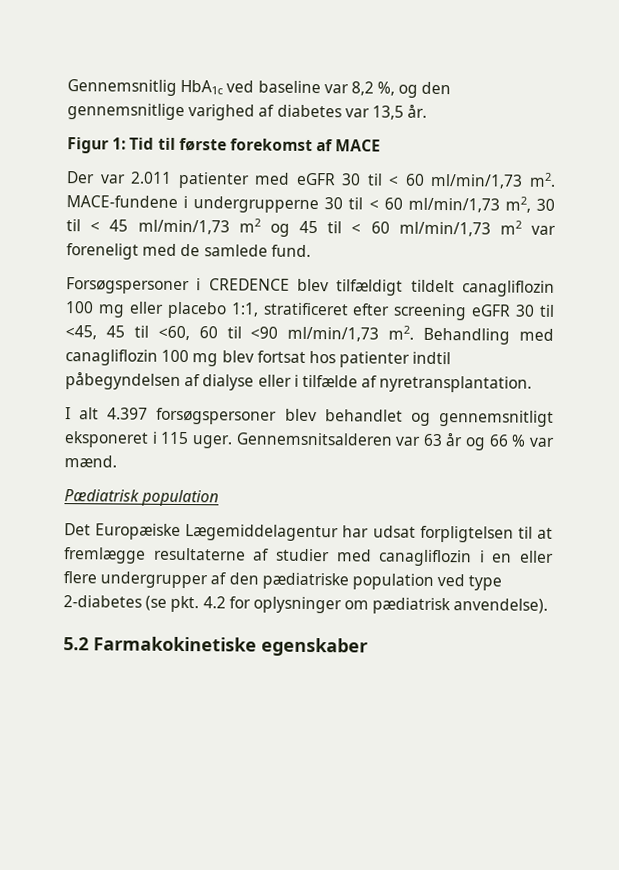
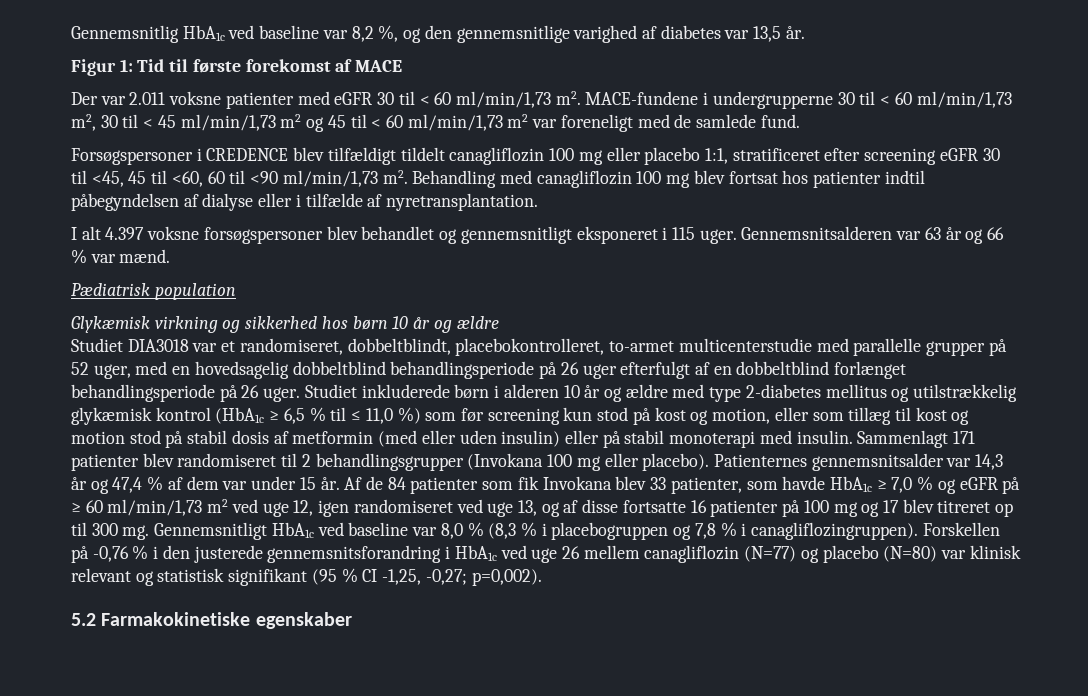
- Der var 2.011 patienter med eGFR 30 til < 60 ml/min/1,73 m2.
+ Der var 2.011 voksne patienter med eGFR 30 til < 60 ml/min/1,73 m2.
- I alt 4.397 forsøgspersoner blev behandlet og gennemsnitligt eksponeret i 115 uger.
+ I alt 4.397 voksne forsøgspersoner blev behandlet og gennemsnitligt eksponeret i 115 uger.
- Det Europæiske Lægemiddelagentur har udsat forpligtelsen til at fremlægge resultaterne af studier med canagliflozin i en eller flere undergrupper af den pædiatriske population ved type 2-diabetes (se pkt. 4.2 for oplysninger om pædiatrisk anvendelse).
+ Glykæmisk virkning og sikkerhed hos børn 10 år og ældre
+ Studiet DIA3018 var et randomiseret, dobbeltblindt, placebokontrolleret, to-armet multicenterstudie med parallelle grupper på 52 uger, med en hovedsagelig dobbeltblind behandlingsperiode på 26 uger efterfulgt af en dobbeltblind forlænget behandlingsperiode på 26 uger. Studiet inkluderede børn i alderen 10 år og ældre med type 2-diabetes mellitus og utilstrækkelig glykæmisk kontrol (HbA1c ≥ 6,5 % til ≤ 11,0 %) som før screening kun stod på kost og motion, eller som tillæg til kost og motion stod på stabil dosis af metformin (med eller uden insulin) eller på stabil monoterapi med insulin. Sammenlagt 171 patienter blev randomiseret til 2 behandlingsgrupper (Invokana 100 mg eller placebo). Patienternes gennemsnitsalder var 14,3 år og 47,4 % af dem var under 15 år. Af de 84 patienter som fik Invokana blev 33 patienter, som havde HbA1c ≥ 7,0 % og eGFR på ≥ 60 ml/min/1,73 m2 ved uge 12, igen randomiseret ved uge 13, og af disse fortsatte 16 patienter på 100 mg og 17 blev titreret op til 300 mg. Gennemsnitligt HbA1c ved baseline var 8,0 % (8,3 % i placebogruppen og 7,8 % i canagliflozingruppen). Forskellen på -0,76 % i den justerede gennemsnitsforandring i HbA1c ved uge 26 mellem canagliflozin (N=77) og placebo (N=80) var klinisk relevant og statistisk signifikant (95 % CI -1,25, -0,27; p=0,002).

